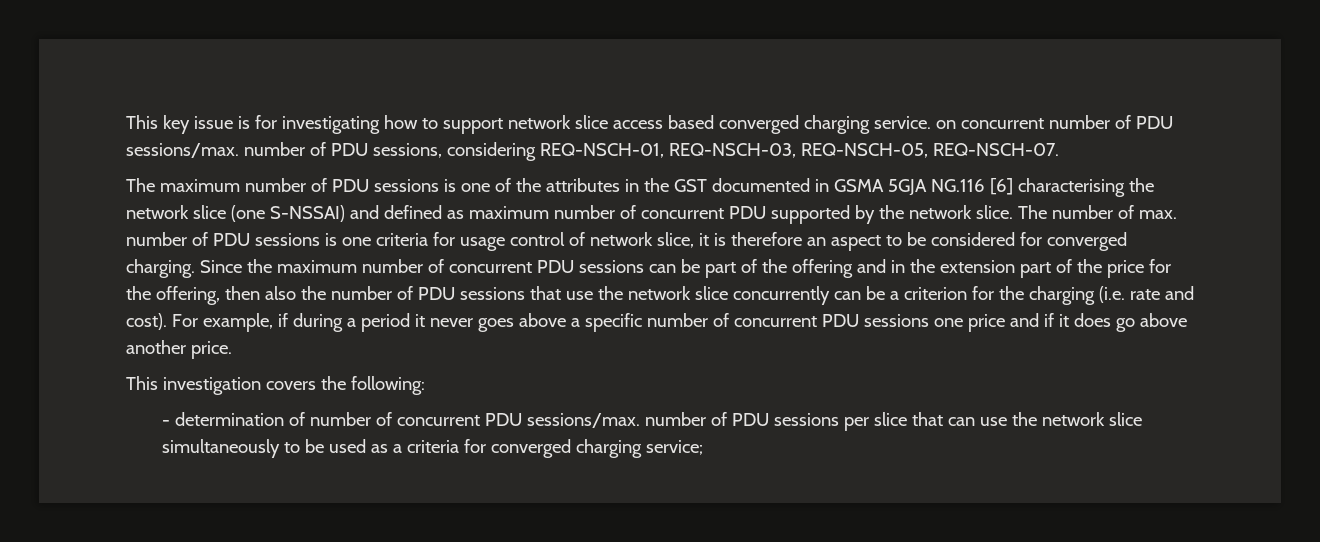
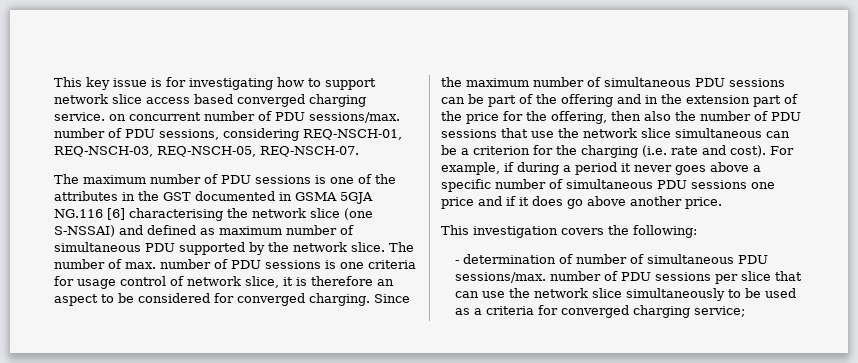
- The maximum number of PDU sessions is one of the attributes in the GST documented in GSMA 5GJA NG.116 [6] characterising the network slice (one S-NSSAI) and defined as maximum number of concurrent PDU supported by the network slice.
+ The maximum number of PDU sessions is one of the attributes in the GST documented in GSMA 5GJA NG.116 [6] characterising the network slice (one S-NSSAI) and defined as maximum number of simultaneous PDU supported by the network slice.
- Since the maximum number of concurrent PDU sessions can be part of the offering and in the extension part of the price for the offering, then also the number of PDU sessions that use the network slice concurrently can be a criterion for the charging (i.e. rate and cost).
+ Since the maximum number of simultaneous PDU sessions can be part of the offering and in the extension part of the price for the offering, then also the number of PDU sessions that use the network slice simultaneous can be a criterion for the charging (i.e. rate and cost).
- For example, if during a period it never goes above a specific number of concurrent PDU sessions one price and if it does go above another price.
+ For example, if during a period it never goes above a specific number of simultaneous PDU sessions one price and if it does go above another price.
- - determination of number of concurrent PDU sessions/max. number of PDU sessions per slice that can use the network slice simultaneously to be used as a criteria for converged charging service;
+ - determination of number of simultaneous PDU sessions/max. number of PDU sessions per slice that can use the network slice simultaneously to be used as a criteria for converged charging service;

